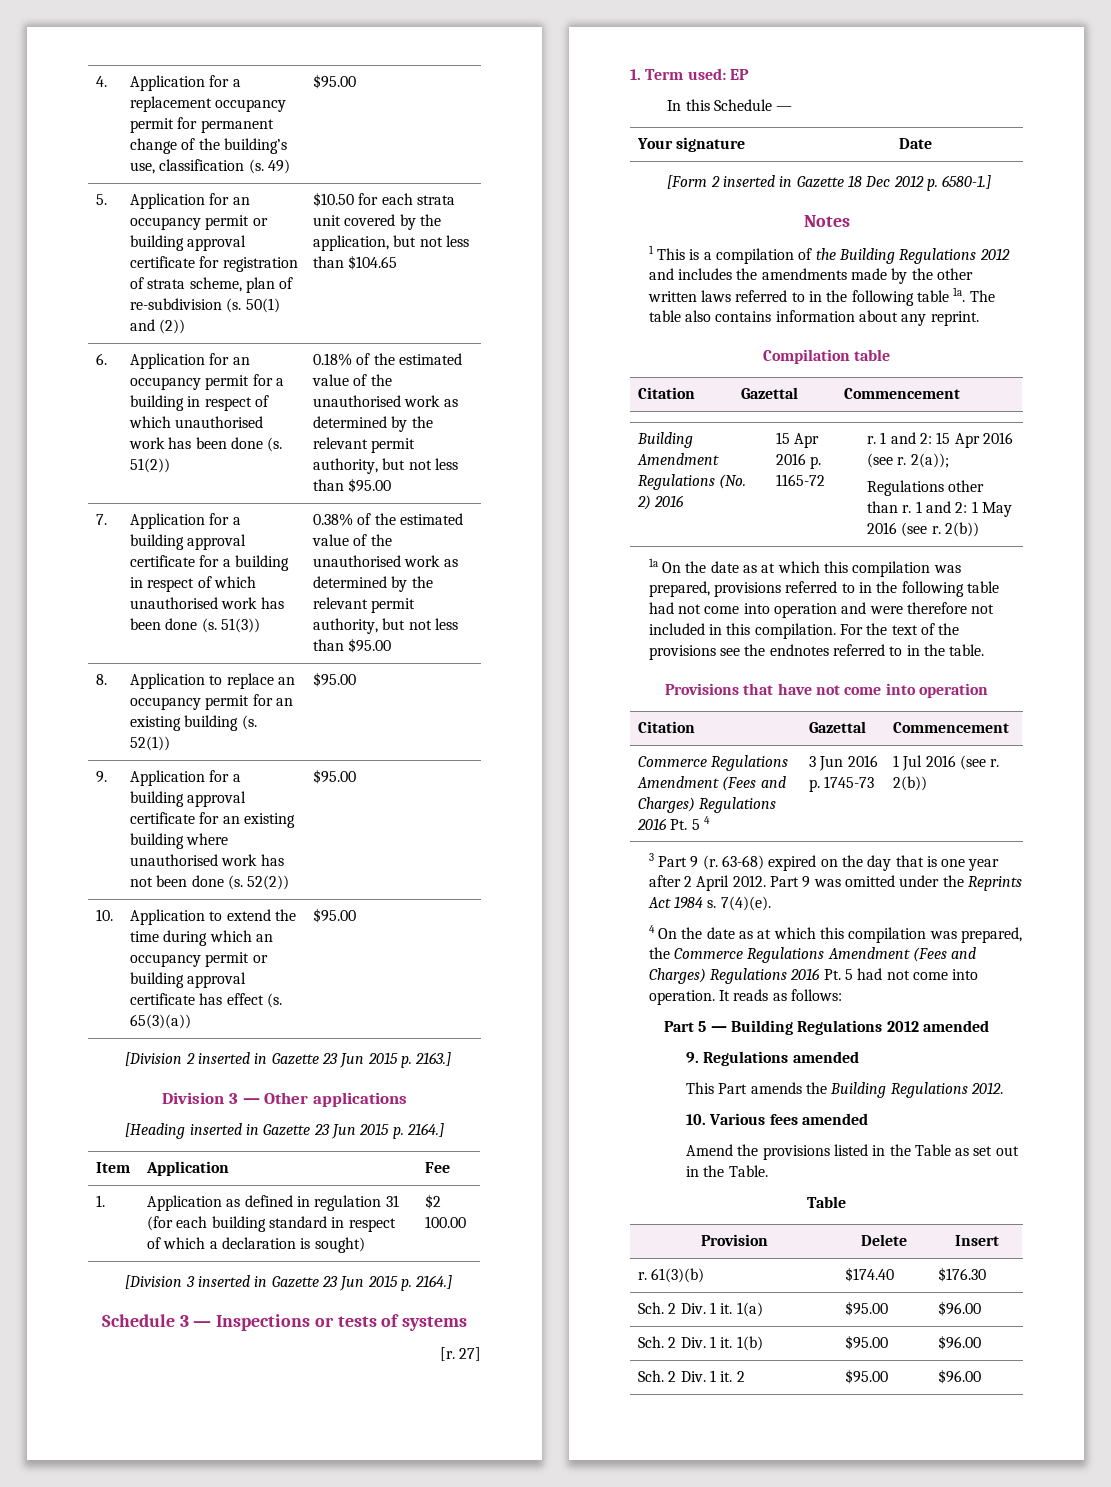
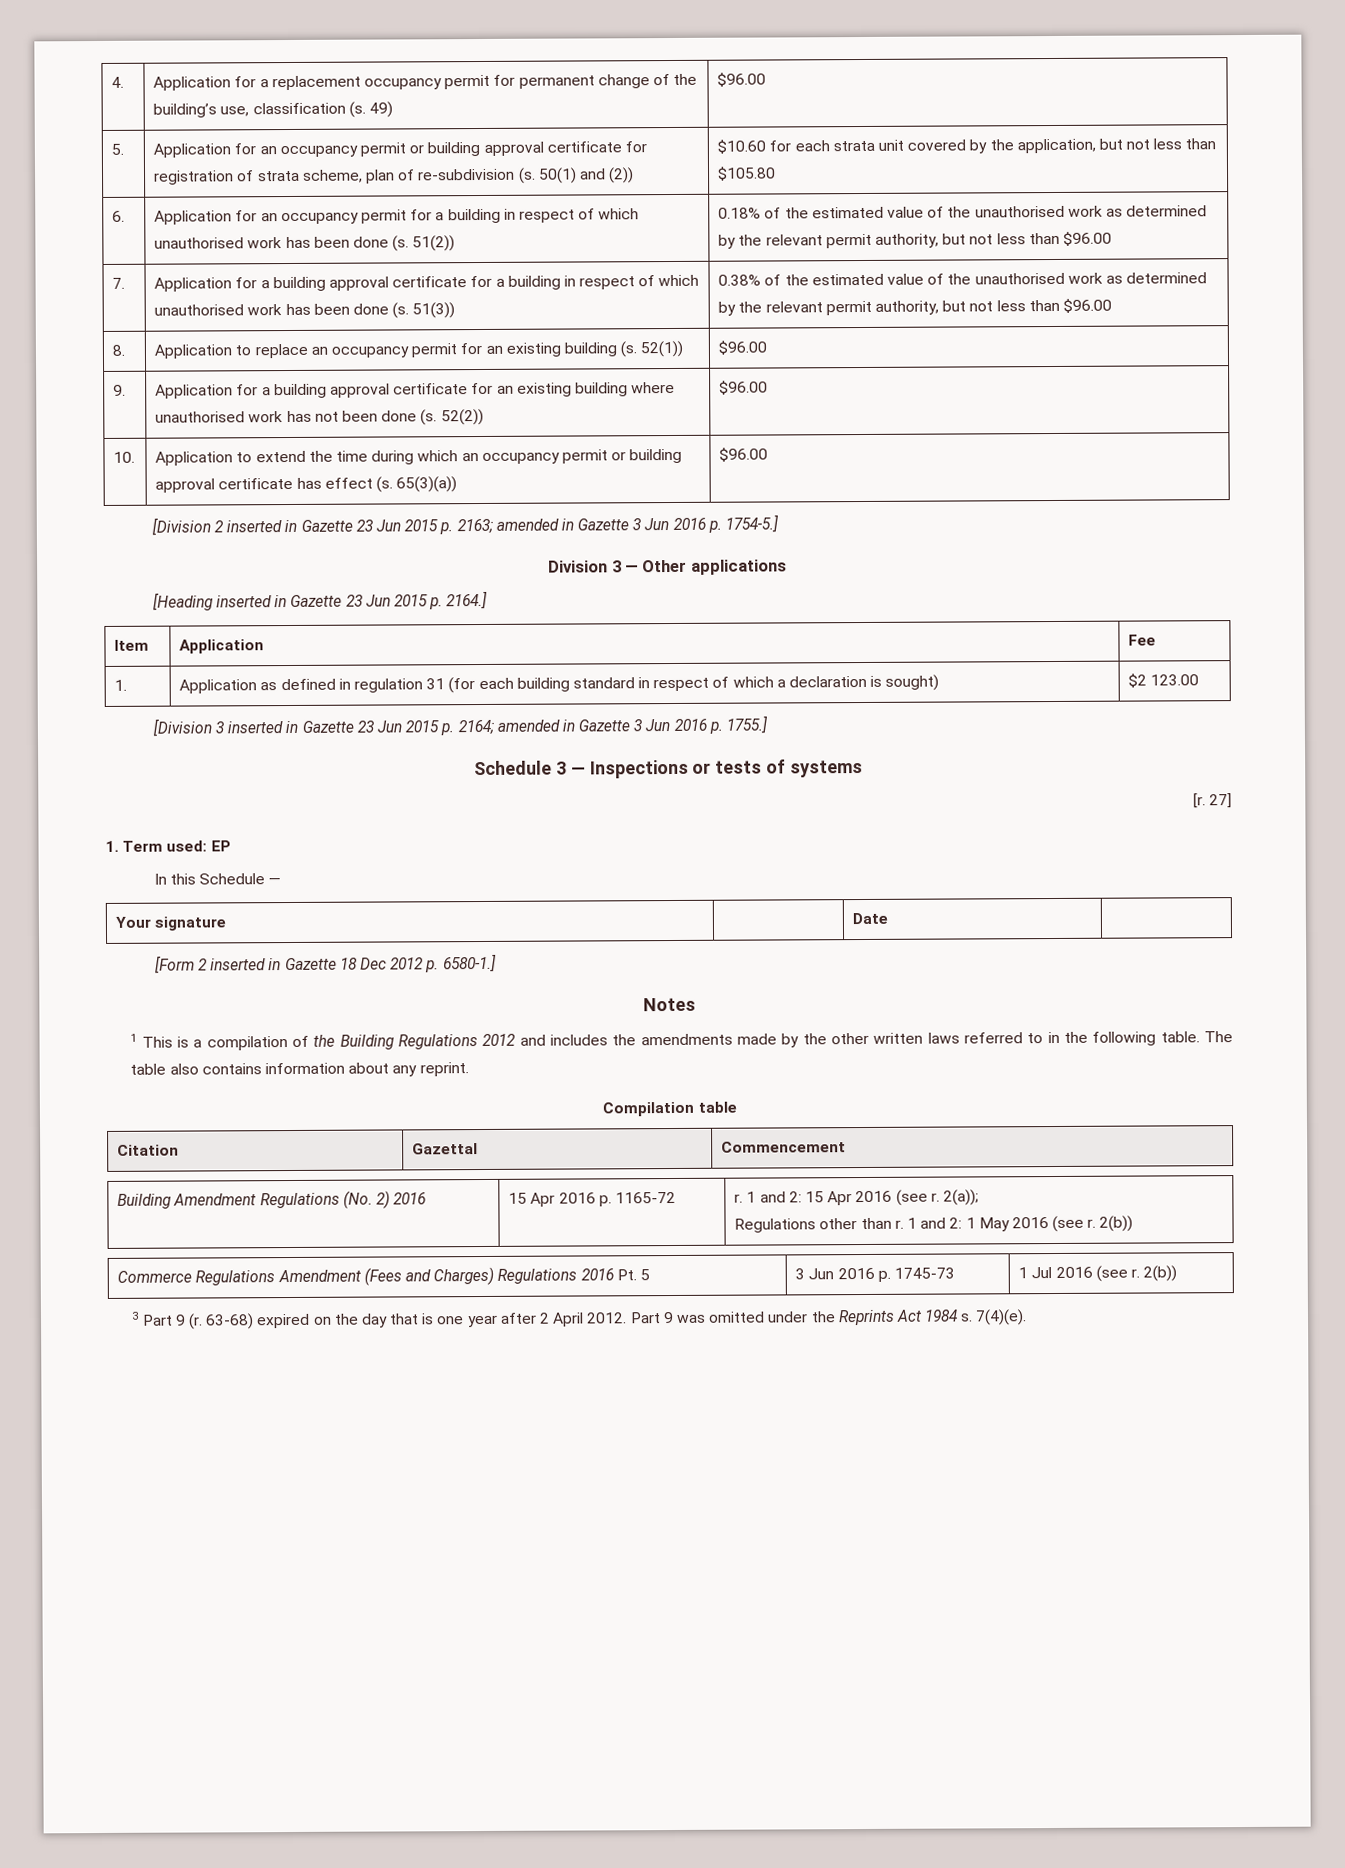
- 4. | Application for a replacement occupancy permit for permanent change of the building’s use, classification (s. 49) | $95.00
+ 4. | Application for a replacement occupancy permit for permanent change of the building’s use, classification (s. 49) | $96.00
- 5. | Application for an occupancy permit or building approval certificate for registration of strata scheme, plan of re-subdivision (s. 50(1) and (2)) | $10.50 for each strata unit covered by the application, but not less than $104.65
+ 5. | Application for an occupancy permit or building approval certificate for registration of strata scheme, plan of re-subdivision (s. 50(1) and (2)) | $10.60 for each strata unit covered by the application, but not less than $105.80
- 0.18% of the estimated value of the unauthorised work as determined by the relevant permit authority, but not less than $95.00
+ 0.18% of the estimated value of the unauthorised work as determined by the relevant permit authority, but not less than $96.00
- 0.38% of the estimated value of the unauthorised work as determined by the relevant permit authority, but not less than $95.00
+ 0.38% of the estimated value of the unauthorised work as determined by the relevant permit authority, but not less than $96.00
- 8. | Application to replace an occupancy permit for an existing building (s. 52(1)) | $95.00
+ 8. | Application to replace an occupancy permit for an existing building (s. 52(1)) | $96.00
- 9. | Application for a building approval certificate for an existing building where unauthorised work has not been done (s. 52(2)) | $95.00
+ 9. | Application for a building approval certificate for an existing building where unauthorised work has not been done (s. 52(2)) | $96.00
- 10. | Application to extend the time during which an occupancy permit or building approval certificate has effect (s. 65(3)(a)) | $95.00
+ 10. | Application to extend the time during which an occupancy permit or building approval certificate has effect (s. 65(3)(a)) | $96.00
- [Division 2 inserted in Gazette 23 Jun 2015 p. 2163.]
+ [Division 2 inserted in Gazette 23 Jun 2015 p. 2163; amended in Gazette 3 Jun 2016 p. 1754-5.]
- 1. | Application as defined in regulation 31 (for each building standard in respect of which a declaration is sought) | $2 100.00
+ 1. | Application as defined in regulation 31 (for each building standard in respect of which a declaration is sought) | $2 123.00
- [Division 3 inserted in Gazette 23 Jun 2015 p. 2164.]
+ [Division 3 inserted in Gazette 23 Jun 2015 p. 2164; amended in Gazette 3 Jun 2016 p. 1755.]
- 1 This is a compilation of the Building Regulations 2012 and includes the amendments made by the other written laws referred to in the following table 1a.
+ 1 This is a compilation of the Building Regulations 2012 and includes the amendments made by the other written laws referred to in the following table.
- 1a On the date as at which this compilation was prepared, provisions referred to in the following table had not come into operation and were therefore not included in this compilation. For the text of the provisions see the endnotes referred to in the table.
- Provisions that have not come into operation
- Citation | Gazettal | Commencement
- Commerce Regulations Amendment (Fees and Charges) Regulations 2016 Pt. 5 4 | 3 Jun 2016 p. 1745-73 | 1 Jul 2016 (see r. 2(b))
+ Commerce Regulations Amendment (Fees and Charges) Regulations 2016 Pt. 5 | 3 Jun 2016 p. 1745-73 | 1 Jul 2016 (see r. 2(b))
- 4 On the date as at which this compilation was prepared, the Commerce Regulations Amendment (Fees and Charges) Regulations 2016 Pt. 5 had not come into operation. It reads as follows:
- Part 5 — Building Regulations 2012 amended
- 9. Regulations amended
- This Part amends the Building Regulations 2012.
- 10. Various fees amended
- Amend the provisions listed in the Table as set out in the Table.
- Table
- Provision | Delete | Insert
- r. 61(3)(b) | $174.40 | $176.30
- Sch. 2 Div. 1 it. 1(a) | $95.00 | $96.00
- Sch. 2 Div. 1 it. 1(b) | $95.00 | $96.00
- Sch. 2 Div. 1 it. 2 | $95.00 | $96.00

